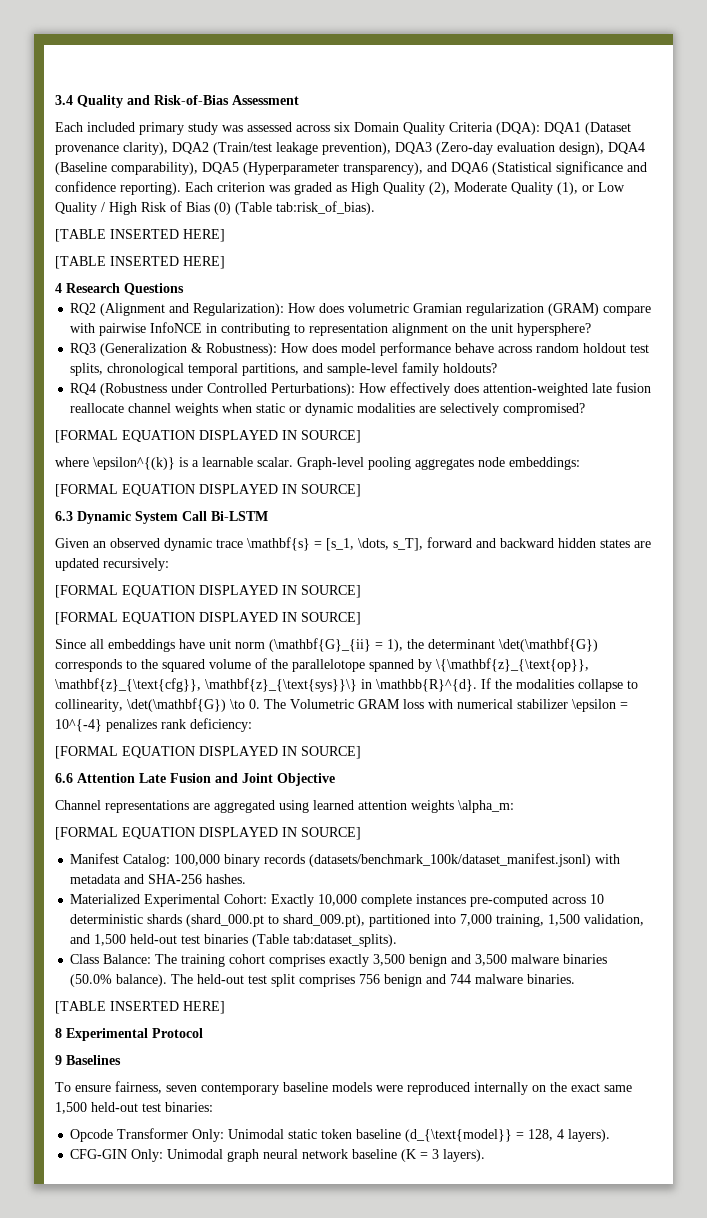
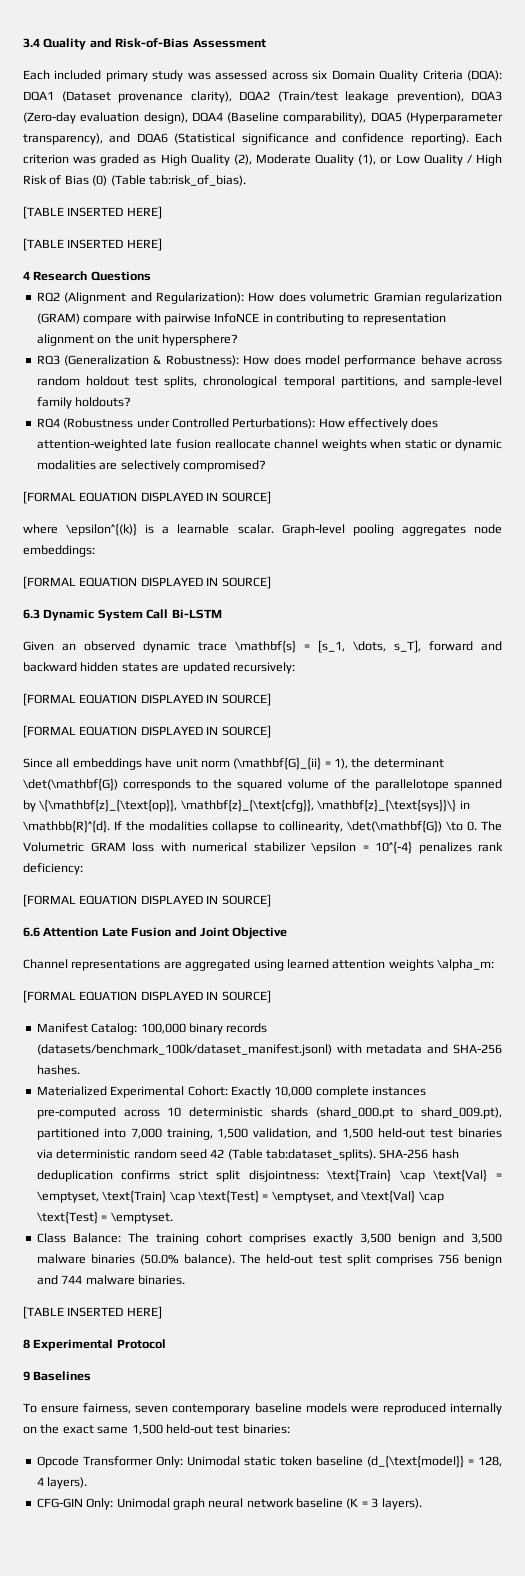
- Materialized Experimental Cohort: Exactly 10,000 complete instances pre-computed across 10 deterministic shards (shard_000.pt to shard_009.pt), partitioned into 7,000 training, 1,500 validation, and 1,500 held-out test binaries (Table tab:dataset_splits).
+ Materialized Experimental Cohort: Exactly 10,000 complete instances pre-computed across 10 deterministic shards (shard_000.pt to shard_009.pt), partitioned into 7,000 training, 1,500 validation, and 1,500 held-out test binaries via deterministic random seed 42 (Table tab:dataset_splits). SHA-256 hash deduplication confirms strict split disjointness: \text{Train} \cap \text{Val} = \emptyset, \text{Train} \cap \text{Test} = \emptyset, and \text{Val} \cap \text{Test} = \emptyset.

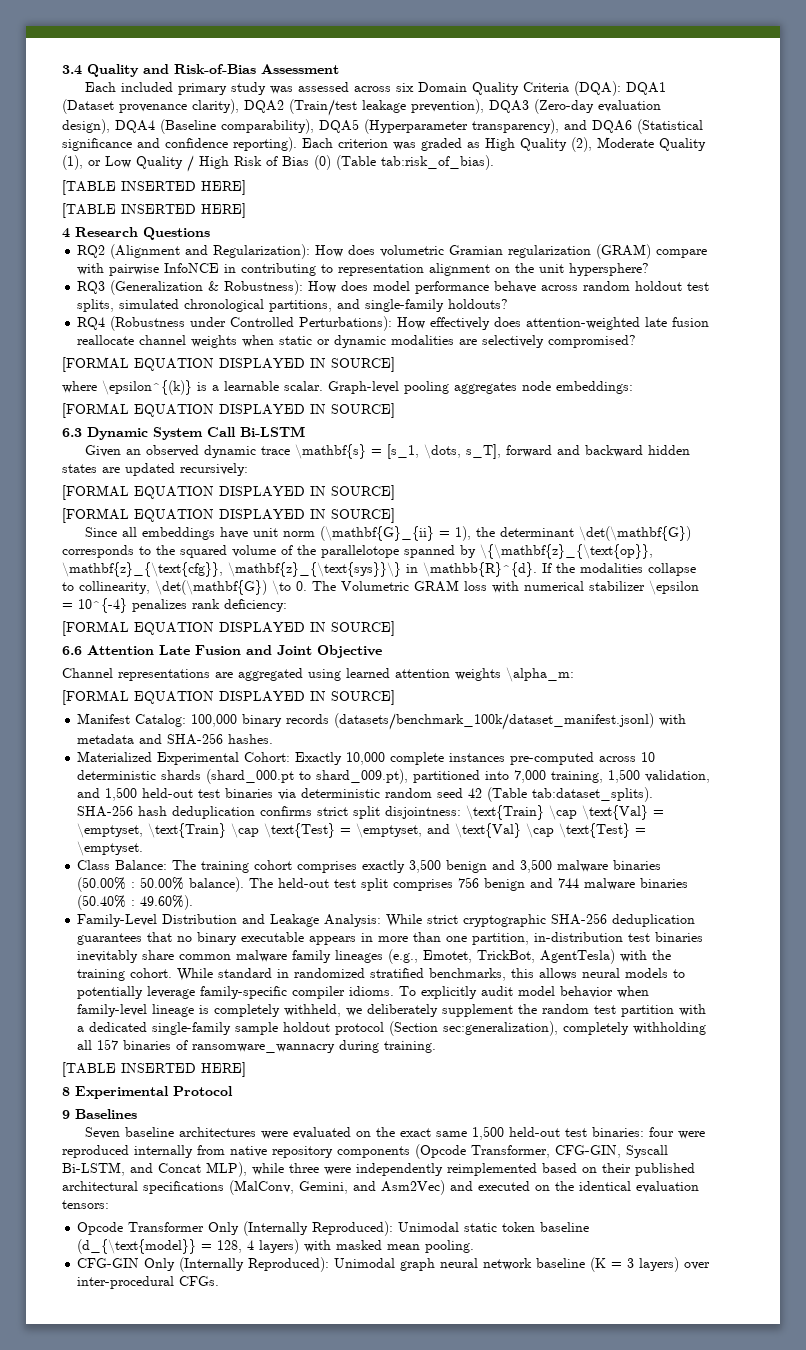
- RQ3 (Generalization & Robustness): How does model performance behave across random holdout test splits, chronological temporal partitions, and sample-level family holdouts?
+ RQ3 (Generalization & Robustness): How does model performance behave across random holdout test splits, simulated chronological partitions, and single-family holdouts?
- Class Balance: The training cohort comprises exactly 3,500 benign and 3,500 malware binaries (50.0% balance).
+ Class Balance: The training cohort comprises exactly 3,500 benign and 3,500 malware binaries (50.00% : 50.00% balance).
- The held-out test split comprises 756 benign and 744 malware binaries.
+ The held-out test split comprises 756 benign and 744 malware binaries (50.40% : 49.60%).
+ Family-Level Distribution and Leakage Analysis: While strict cryptographic SHA-256 deduplication guarantees that no binary executable appears in more than one partition, in-distribution test binaries inevitably share common malware family lineages (e.g., Emotet, TrickBot, AgentTesla) with the training cohort. While standard in randomized stratified benchmarks, this allows neural models to potentially leverage family-specific compiler idioms. To explicitly audit model behavior when family-level lineage is completely withheld, we deliberately supplement the random test partition with a dedicated single-family sample holdout protocol (Section sec:generalization), completely withholding all 157 binaries of ransomware_wannacry during training.
- To ensure fairness, seven contemporary baseline models were reproduced internally on the exact same 1,500 held-out test binaries:
+ Seven baseline architectures were evaluated on the exact same 1,500 held-out test binaries: four were reproduced internally from native repository components (Opcode Transformer, CFG-GIN, Syscall Bi-LSTM, and Concat MLP), while three were independently reimplemented based on their published architectural specifications (MalConv, Gemini, and Asm2Vec) and executed on the identical evaluation tensors:
- Opcode Transformer Only: Unimodal static token baseline (d_{\text{model}} = 128, 4 layers).
- CFG-GIN Only: Unimodal graph neural network baseline (K = 3 layers).
+ Opcode Transformer Only (Internally Reproduced): Unimodal static token baseline (d_{\text{model}} = 128, 4 layers) with masked mean pooling.
+ CFG-GIN Only (Internally Reproduced): Unimodal graph neural network baseline (K = 3 layers) over inter-procedural CFGs.

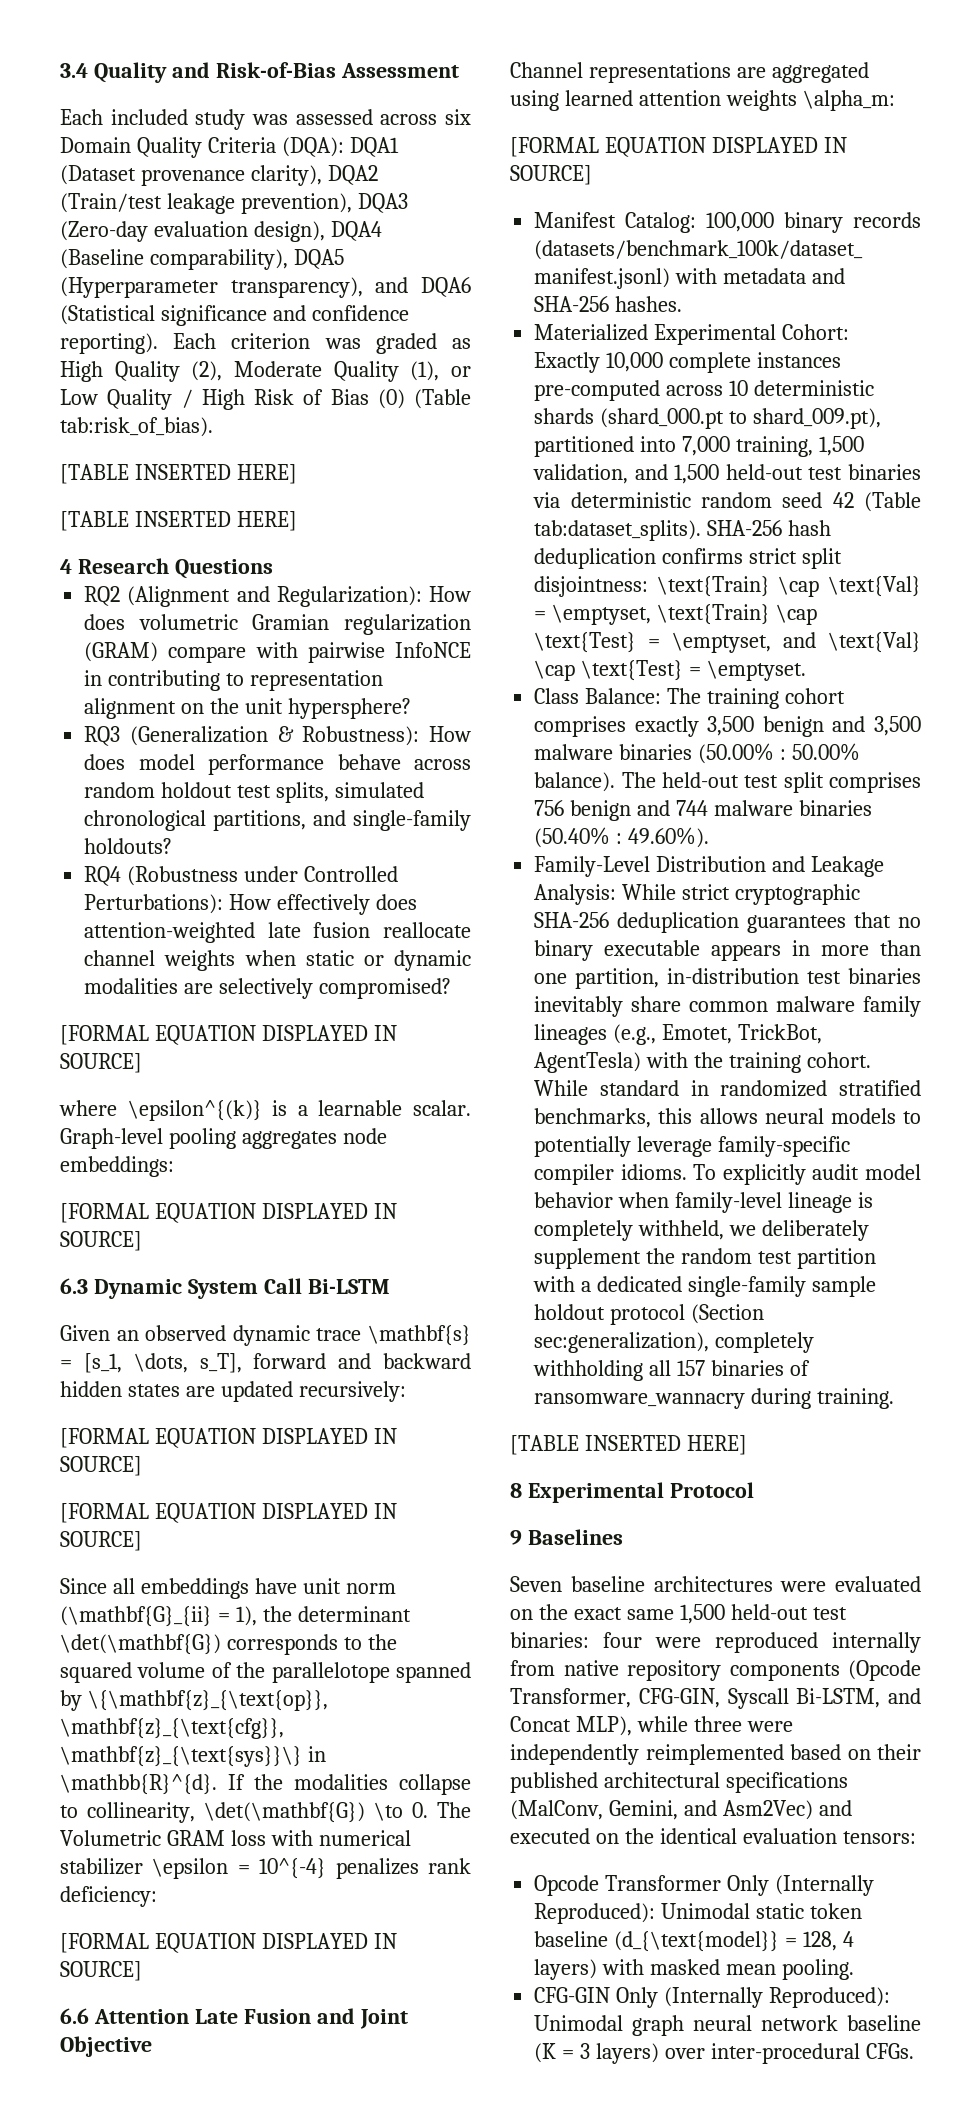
- Each included primary study was assessed across six Domain Quality Criteria (DQA): DQA1 (Dataset provenance clarity), DQA2 (Train/test leakage prevention), DQA3 (Zero-day evaluation design), DQA4 (Baseline comparability), DQA5 (Hyperparameter transparency), and DQA6 (Statistical significance and confidence reporting).
+ Each included study was assessed across six Domain Quality Criteria (DQA): DQA1 (Dataset provenance clarity), DQA2 (Train/test leakage prevention), DQA3 (Zero-day evaluation design), DQA4 (Baseline comparability), DQA5 (Hyperparameter transparency), and DQA6 (Statistical significance and confidence reporting).

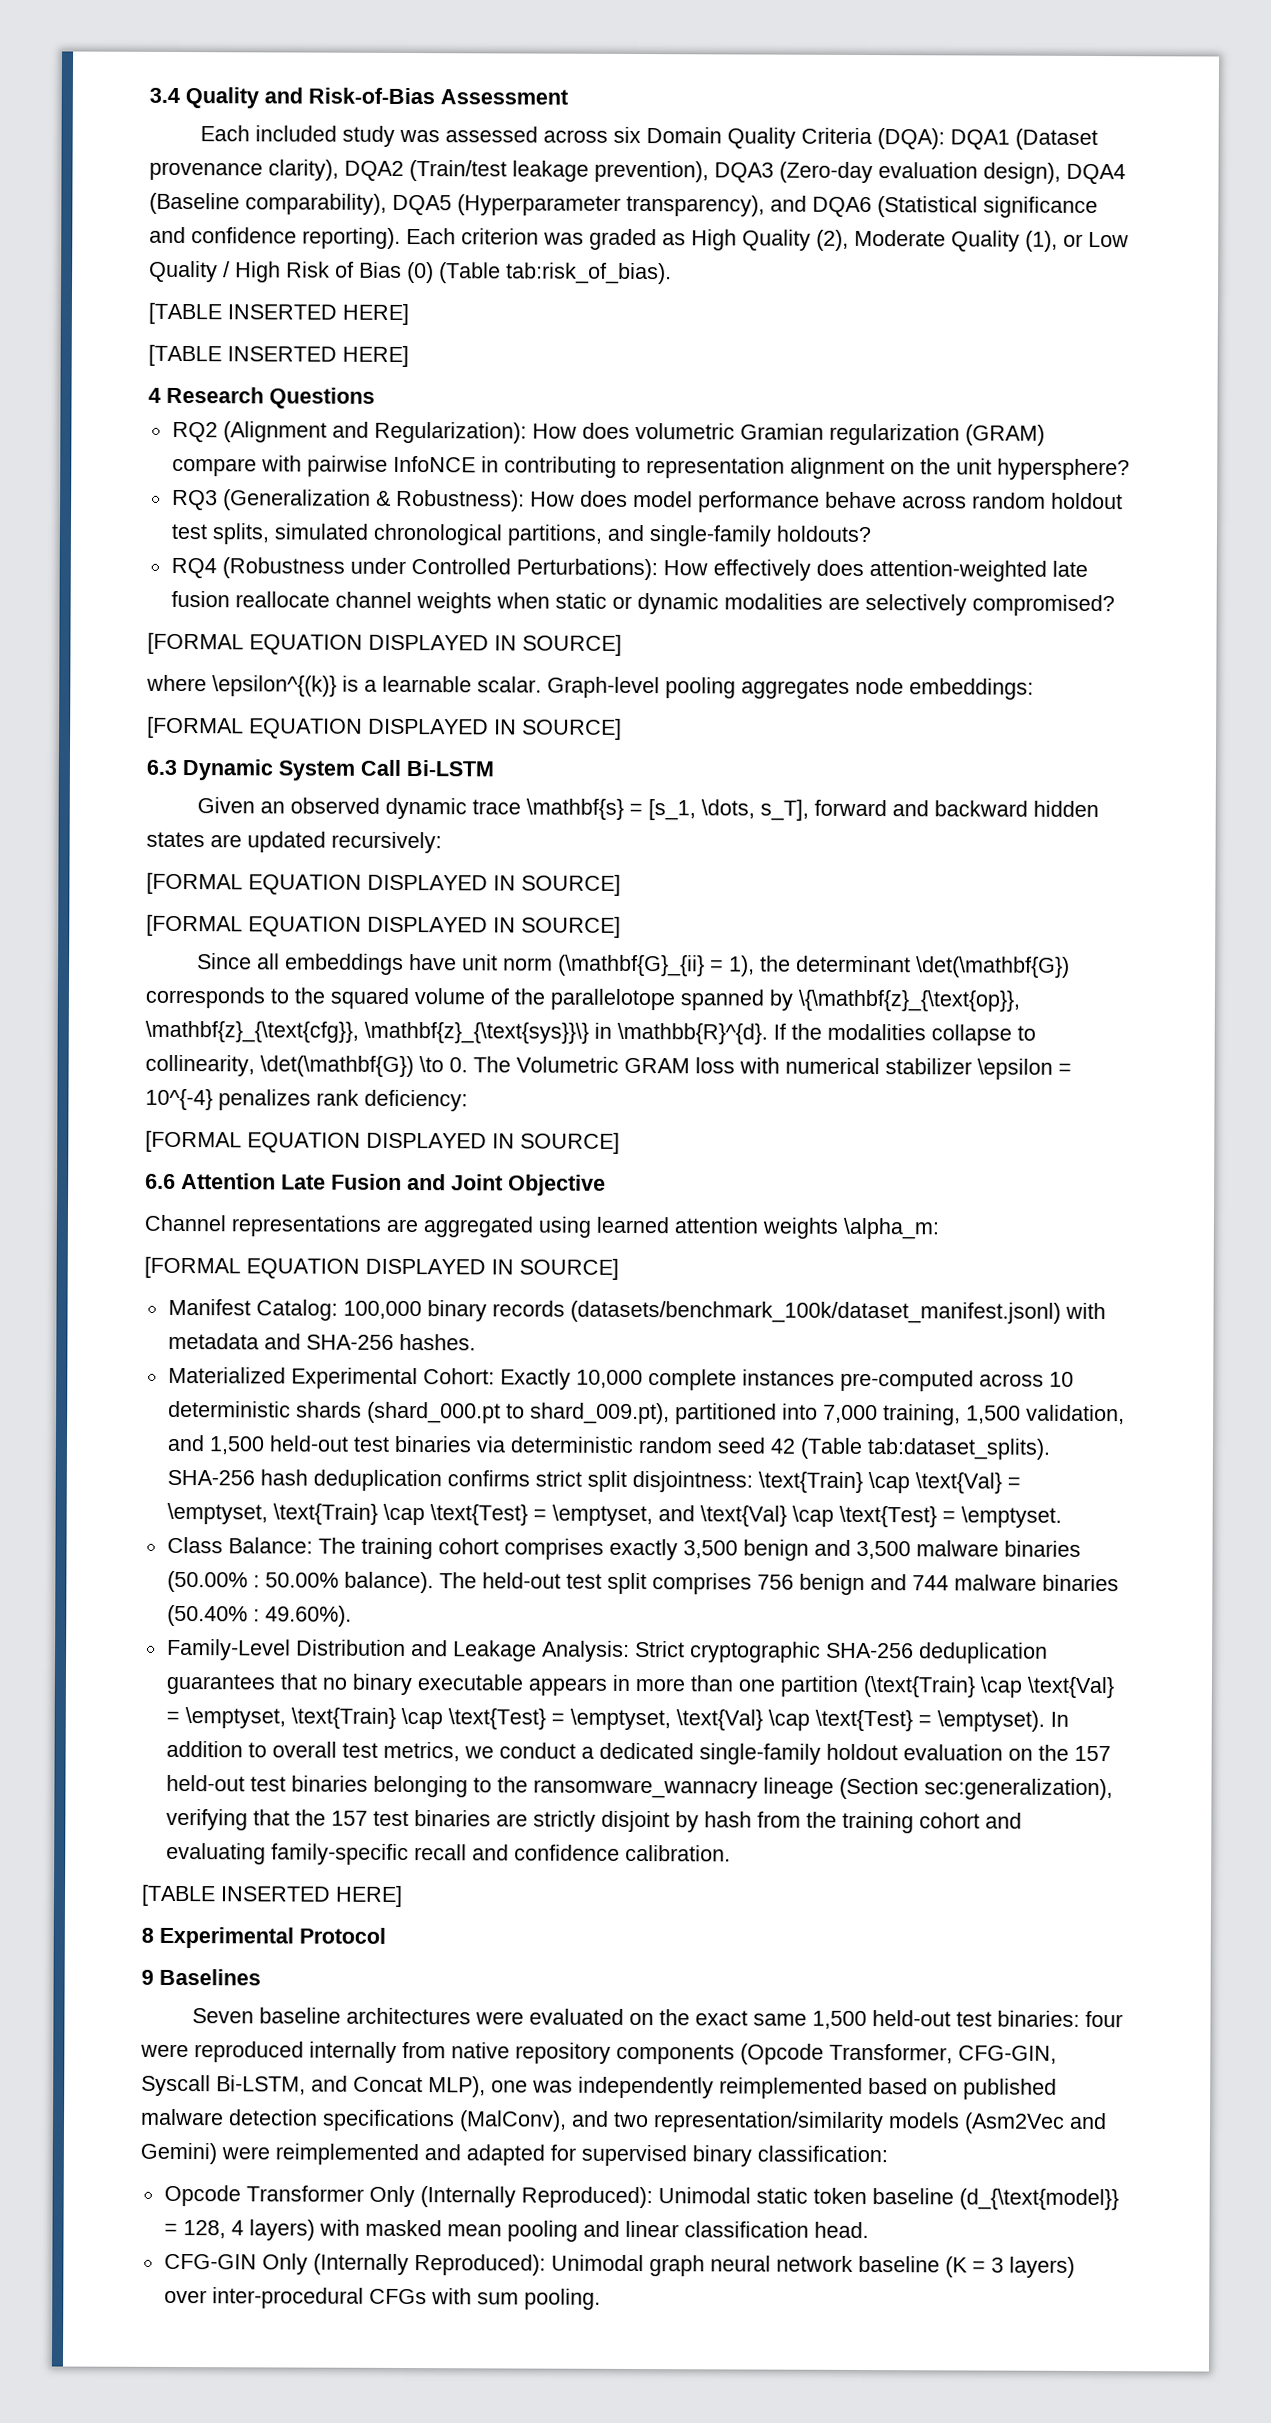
- Family-Level Distribution and Leakage Analysis: While strict cryptographic SHA-256 deduplication guarantees that no binary executable appears in more than one partition, in-distribution test binaries inevitably share common malware family lineages (e.g., Emotet, TrickBot, AgentTesla) with the training cohort. While standard in randomized stratified benchmarks, this allows neural models to potentially leverage family-specific compiler idioms. To explicitly audit model behavior when family-level lineage is completely withheld, we deliberately supplement the random test partition with a dedicated single-family sample holdout protocol (Section sec:generalization), completely withholding all 157 binaries of ransomware_wannacry during training.
+ Family-Level Distribution and Leakage Analysis: Strict cryptographic SHA-256 deduplication guarantees that no binary executable appears in more than one partition (\text{Train} \cap \text{Val} = \emptyset, \text{Train} \cap \text{Test} = \emptyset, \text{Val} \cap \text{Test} = \emptyset). In addition to overall test metrics, we conduct a dedicated single-family holdout evaluation on the 157 held-out test binaries belonging to the ransomware_wannacry lineage (Section sec:generalization), verifying that the 157 test binaries are strictly disjoint by hash from the training cohort and evaluating family-specific recall and confidence calibration.
- Seven baseline architectures were evaluated on the exact same 1,500 held-out test binaries: four were reproduced internally from native repository components (Opcode Transformer, CFG-GIN, Syscall Bi-LSTM, and Concat MLP), while three were independently reimplemented based on their published architectural specifications (MalConv, Gemini, and Asm2Vec) and executed on the identical evaluation tensors:
+ Seven baseline architectures were evaluated on the exact same 1,500 held-out test binaries: four were reproduced internally from native repository components (Opcode Transformer, CFG-GIN, Syscall Bi-LSTM, and Concat MLP), one was independently reimplemented based on published malware detection specifications (MalConv), and two representation/similarity models (Asm2Vec and Gemini) were reimplemented and adapted for supervised binary classification:
- Opcode Transformer Only (Internally Reproduced): Unimodal static token baseline (d_{\text{model}} = 128, 4 layers) with masked mean pooling.
+ Opcode Transformer Only (Internally Reproduced): Unimodal static token baseline (d_{\text{model}} = 128, 4 layers) with masked mean pooling and linear classification head.
- CFG-GIN Only (Internally Reproduced): Unimodal graph neural network baseline (K = 3 layers) over inter-procedural CFGs.
+ CFG-GIN Only (Internally Reproduced): Unimodal graph neural network baseline (K = 3 layers) over inter-procedural CFGs with sum pooling.

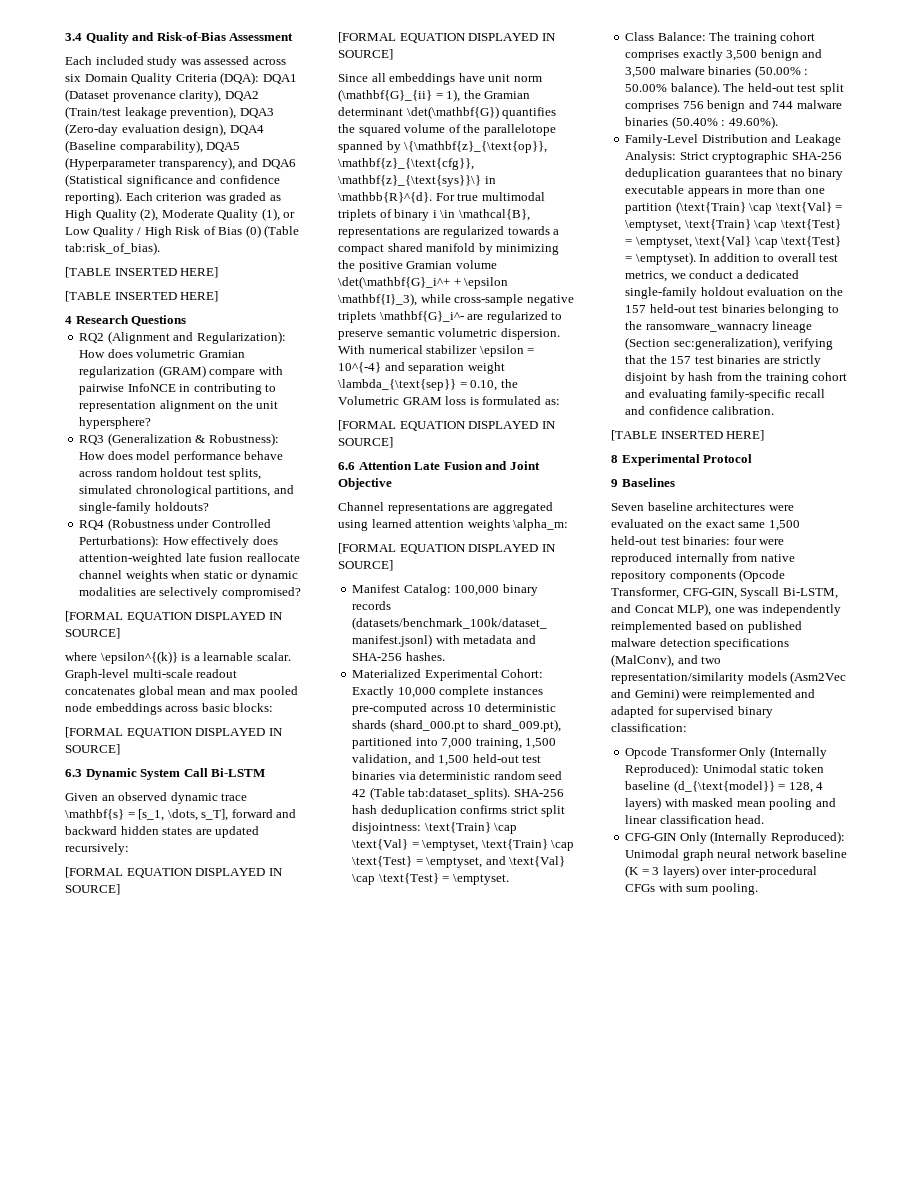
- Graph-level pooling aggregates node embeddings:
+ Graph-level multi-scale readout concatenates global mean and max pooled node embeddings across basic blocks:
- Since all embeddings have unit norm (\mathbf{G}_{ii} = 1), the determinant \det(\mathbf{G}) corresponds to the squared volume of the parallelotope spanned by \{\mathbf{z}_{\text{op}}, \mathbf{z}_{\text{cfg}}, \mathbf{z}_{\text{sys}}\} in \mathbb{R}^{d}.
+ Since all embeddings have unit norm (\mathbf{G}_{ii} = 1), the Gramian determinant \det(\mathbf{G}) quantifies the squared volume of the parallelotope spanned by \{\mathbf{z}_{\text{op}}, \mathbf{z}_{\text{cfg}}, \mathbf{z}_{\text{sys}}\} in \mathbb{R}^{d}.
- If the modalities collapse to collinearity, \det(\mathbf{G}) \to 0. The Volumetric GRAM loss with numerical stabilizer \epsilon = 10^{-4} penalizes rank deficiency:
+ For true multimodal triplets of binary i \in \mathcal{B}, representations are regularized towards a compact shared manifold by minimizing the positive Gramian volume \det(\mathbf{G}_i^+ + \epsilon \mathbf{I}_3), while cross-sample negative triplets \mathbf{G}_i^- are regularized to preserve semantic volumetric dispersion. With numerical stabilizer \epsilon = 10^{-4} and separation weight \lambda_{\text{sep}} = 0.10, the Volumetric GRAM loss is formulated as:

